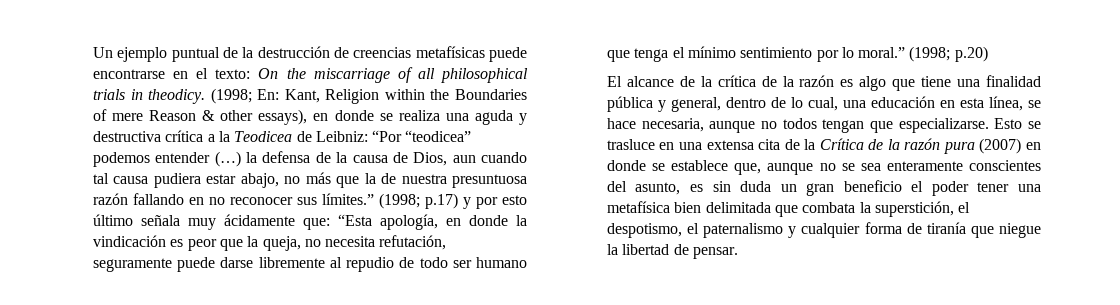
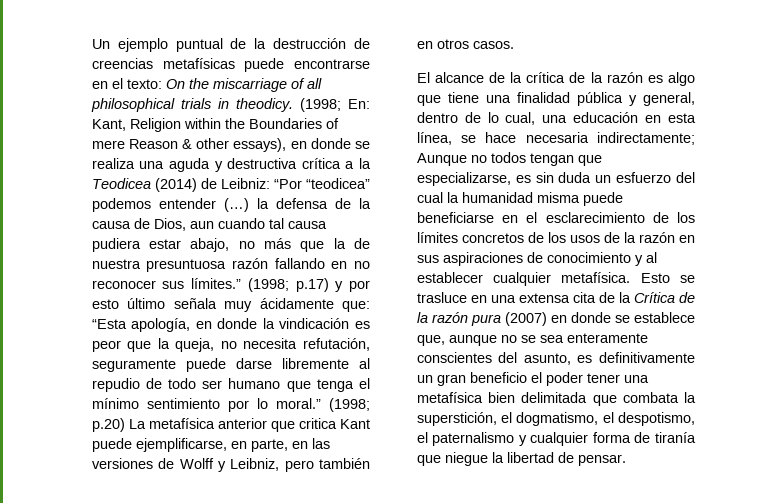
- (1998; En: Kant, Religion within the Boundaries of mere Reason & other essays), en donde se realiza una aguda y destructiva crítica a la Teodicea de Leibniz: “Por “teodicea” podemos entender (…) la defensa de la causa de Dios, aun cuando tal causa pudiera estar abajo, no más que la de nuestra presuntuosa razón fallando en no reconocer sus límites.”
+ (1998; En: Kant, Religion within the Boundaries of mere Reason & other essays), en donde se realiza una aguda y destructiva crítica a la Teodicea (2014) de Leibniz: “Por “teodicea” podemos entender (…) la defensa de la causa de Dios, aun cuando tal causa pudiera estar abajo, no más que la de nuestra presuntuosa razón fallando en no reconocer sus límites.”
- (1998; p.20)
+ (1998; p.20) La metafísica anterior que critica Kant puede ejemplificarse, en parte, en las versiones de Wolff y Leibniz, pero también en otros casos.
- El alcance de la crítica de la razón es algo que tiene una finalidad pública y general, dentro de lo cual, una educación en esta línea, se hace necesaria, aunque no todos tengan que especializarse.
+ El alcance de la crítica de la razón es algo que tiene una finalidad pública y general, dentro de lo cual, una educación en esta línea, se hace necesaria indirectamente; Aunque no todos tengan que especializarse, es sin duda un esfuerzo del cual la humanidad misma puede beneficiarse en el esclarecimiento de los límites concretos de los usos de la razón en sus aspiraciones de conocimiento y al establecer cualquier metafísica.
- Esto se trasluce en una extensa cita de la Crítica de la razón pura (2007) en donde se establece que, aunque no se sea enteramente conscientes del asunto, es sin duda un gran beneficio el poder tener una metafísica bien delimitada que combata la superstición, el despotismo, el paternalismo y cualquier forma de tiranía que niegue la libertad de pensar.
+ Esto se trasluce en una extensa cita de la Crítica de la razón pura (2007) en donde se establece que, aunque no se sea enteramente conscientes del asunto, es definitivamente un gran beneficio el poder tener una metafísica bien delimitada que combata la superstición, el dogmatismo, el despotismo, el paternalismo y cualquier forma de tiranía que niegue la libertad de pensar.

